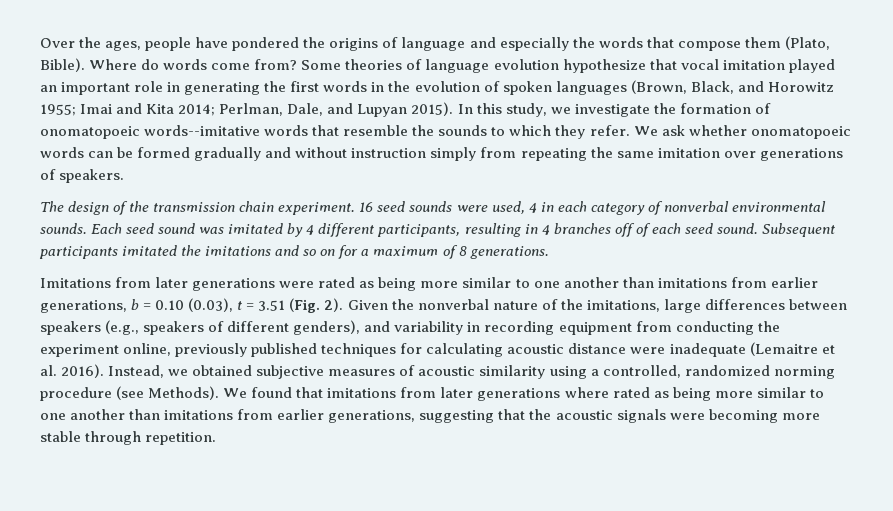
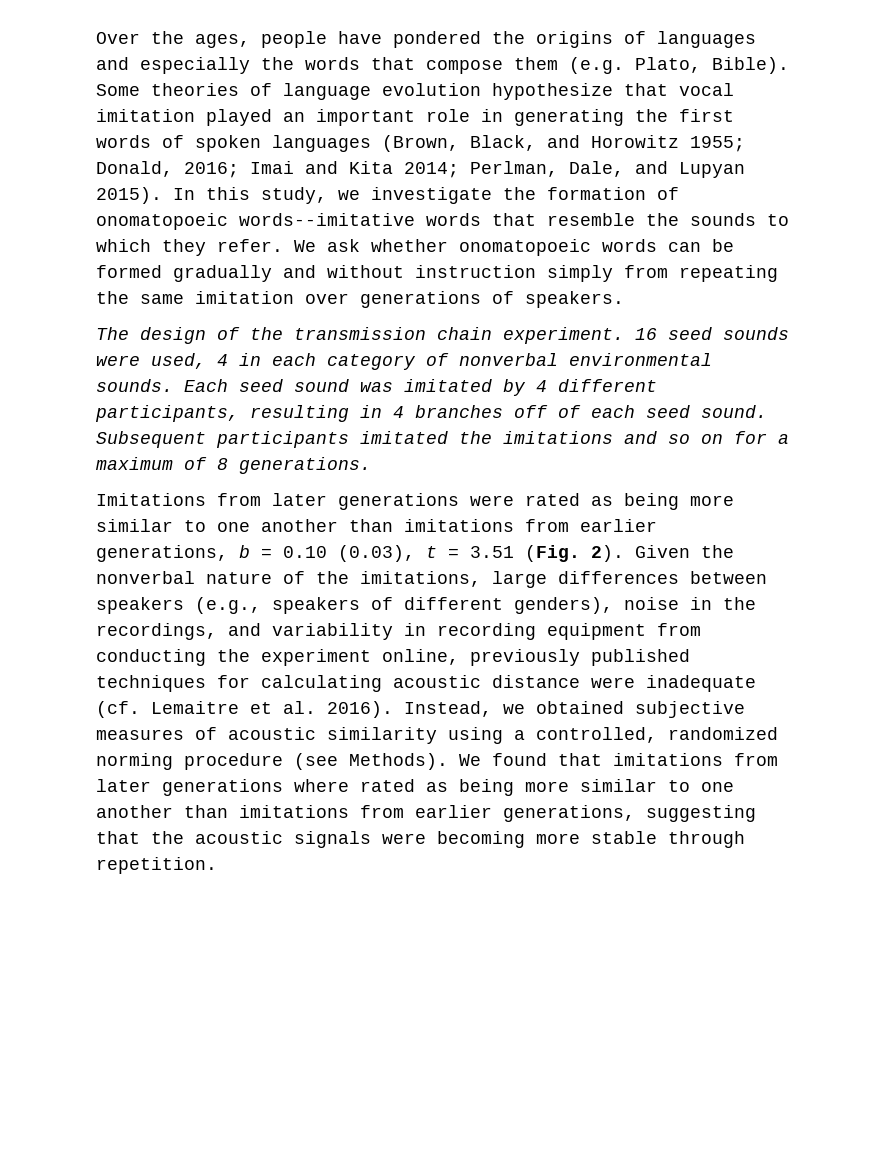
- Over the ages, people have pondered the origins of language and especially the words that compose them (Plato, Bible). Where do words come from?
+ Over the ages, people have pondered the origins of languages and especially the words that compose them (e.g. Plato, Bible).
- Some theories of language evolution hypothesize that vocal imitation played an important role in generating the first words in the evolution of spoken languages (Brown, Black, and Horowitz 1955; Imai and Kita 2014; Perlman, Dale, and Lupyan 2015).
+ Some theories of language evolution hypothesize that vocal imitation played an important role in generating the first words of spoken languages (Brown, Black, and Horowitz 1955; Donald, 2016; Imai and Kita 2014; Perlman, Dale, and Lupyan 2015).
- Given the nonverbal nature of the imitations, large differences between speakers (e.g., speakers of different genders), and variability in recording equipment from conducting the experiment online, previously published techniques for calculating acoustic distance were inadequate (Lemaitre et al. 2016).
+ Given the nonverbal nature of the imitations, large differences between speakers (e.g., speakers of different genders), noise in the recordings, and variability in recording equipment from conducting the experiment online, previously published techniques for calculating acoustic distance were inadequate (cf. Lemaitre et al. 2016).

